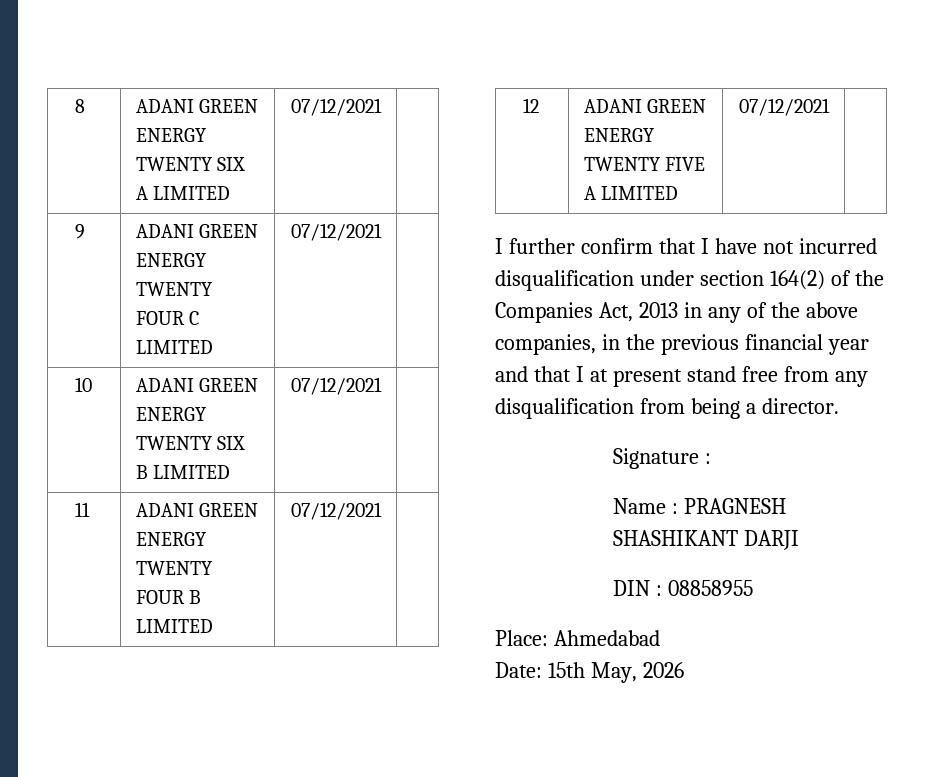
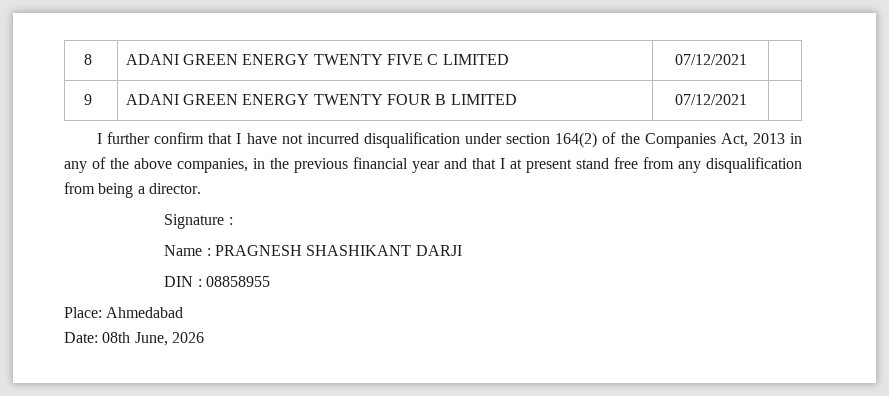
- 8 | ADANI GREEN ENERGY TWENTY SIX A LIMITED | 07/12/2021 |
+ 8 | ADANI GREEN ENERGY TWENTY FIVE C LIMITED | 07/12/2021 |
- 9 | ADANI GREEN ENERGY TWENTY FOUR C LIMITED | 07/12/2021 |
- 10 | ADANI GREEN ENERGY TWENTY SIX B LIMITED | 07/12/2021 |
- 11 | ADANI GREEN ENERGY TWENTY FOUR B LIMITED | 07/12/2021 |
- 12 | ADANI GREEN ENERGY TWENTY FIVE A LIMITED | 07/12/2021 |
+ 9 | ADANI GREEN ENERGY TWENTY FOUR B LIMITED | 07/12/2021 |
- Date: 15th May, 2026
+ Date: 08th June, 2026

